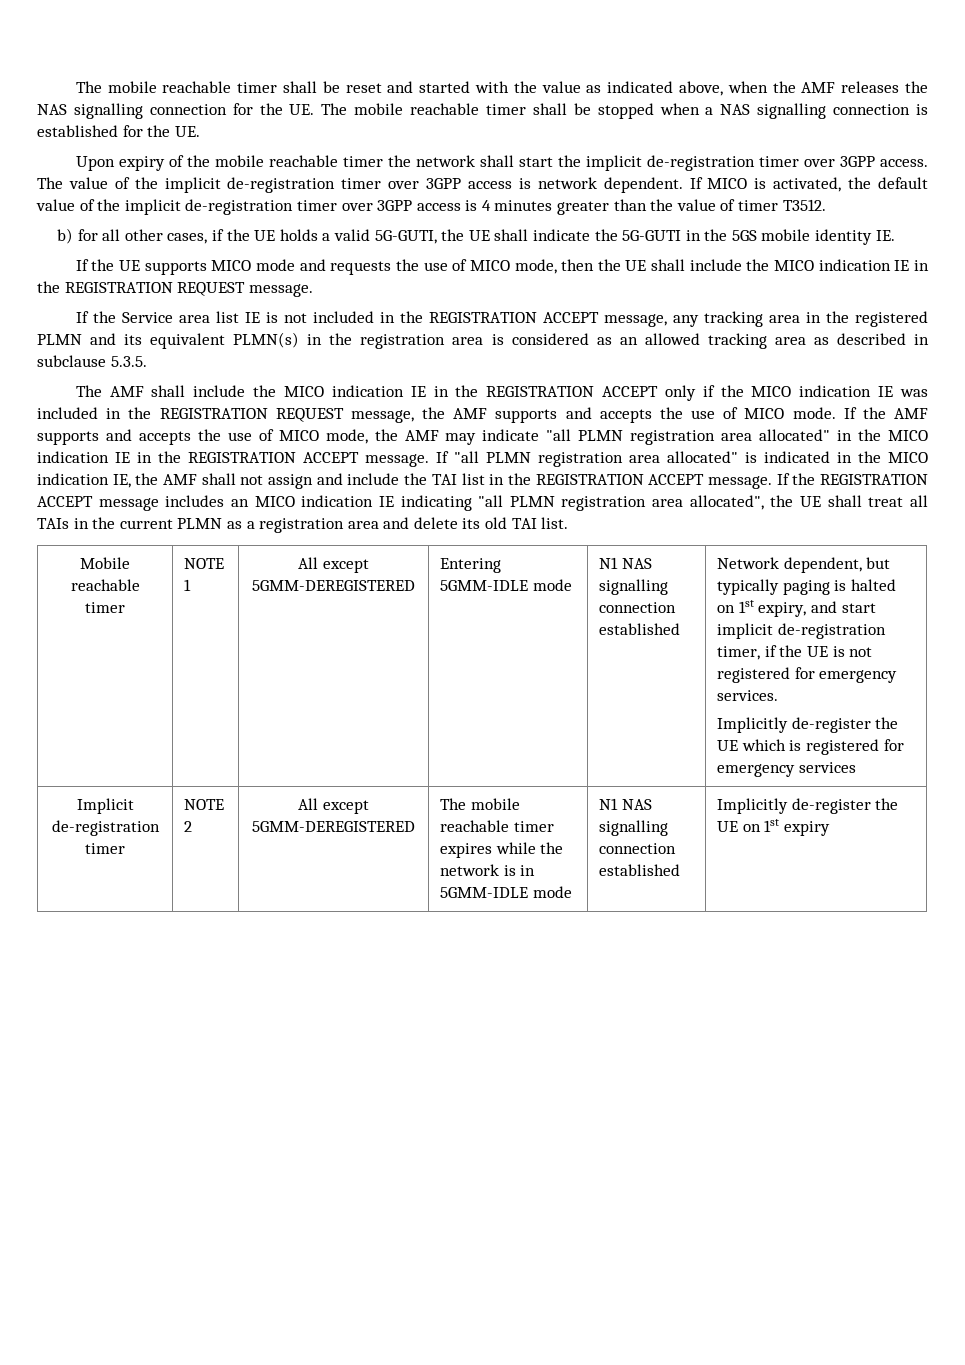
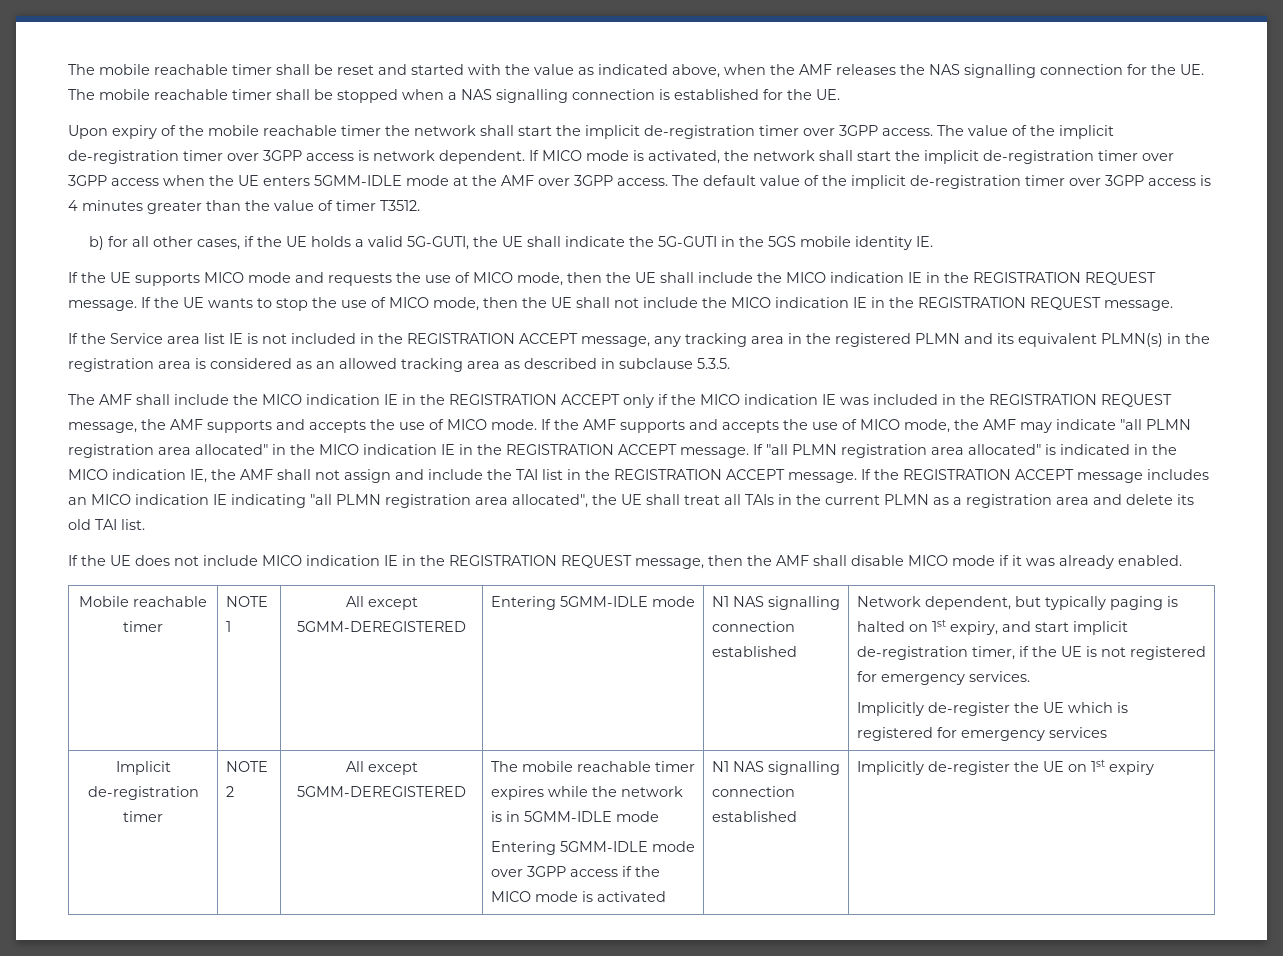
- If MICO is activated, the default value of the implicit de-registration timer over 3GPP access is 4 minutes greater than the value of timer T3512.
+ If MICO mode is activated, the network shall start the implicit de-registration timer over 3GPP access when the UE enters 5GMM-IDLE mode at the AMF over 3GPP access. The default value of the implicit de-registration timer over 3GPP access is 4 minutes greater than the value of timer T3512.
+ If the UE wants to stop the use of MICO mode, then the UE shall not include the MICO indication IE in the REGISTRATION REQUEST message.
+ If the UE does not include MICO indication IE in the REGISTRATION REQUEST message, then the AMF shall disable MICO mode if it was already enabled.
+ Entering 5GMM-IDLE mode over 3GPP access if the MICO mode is activated

